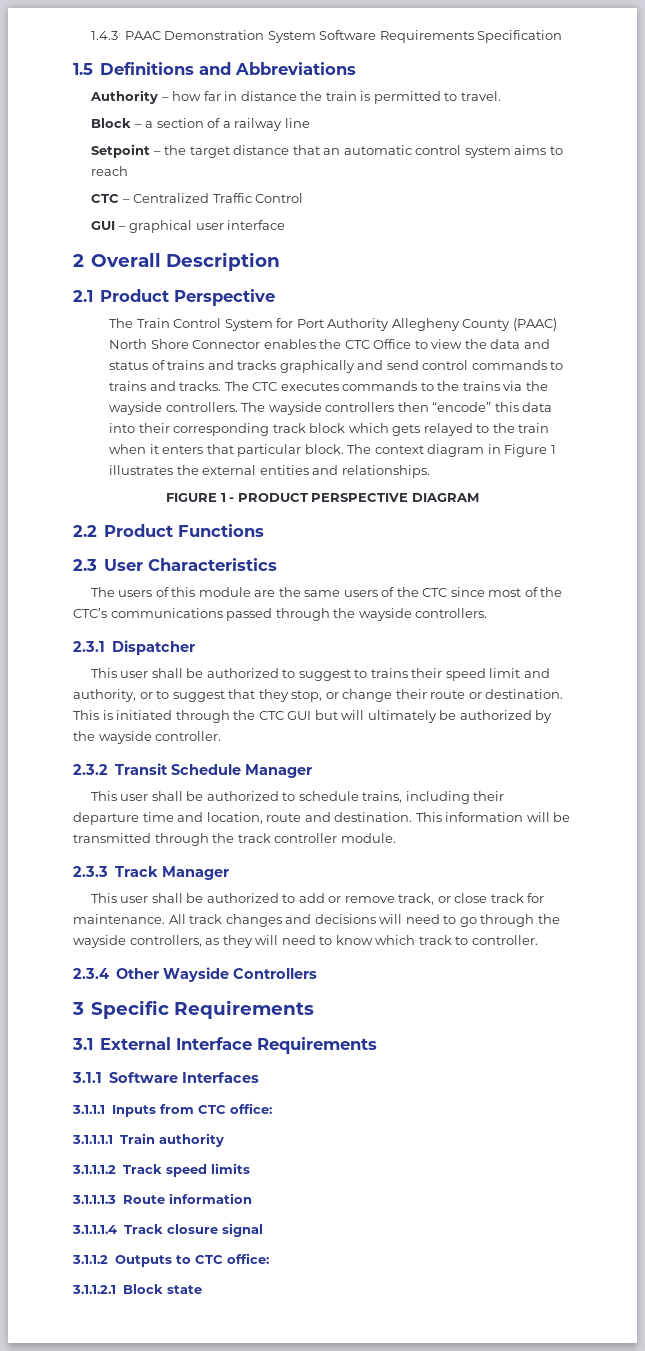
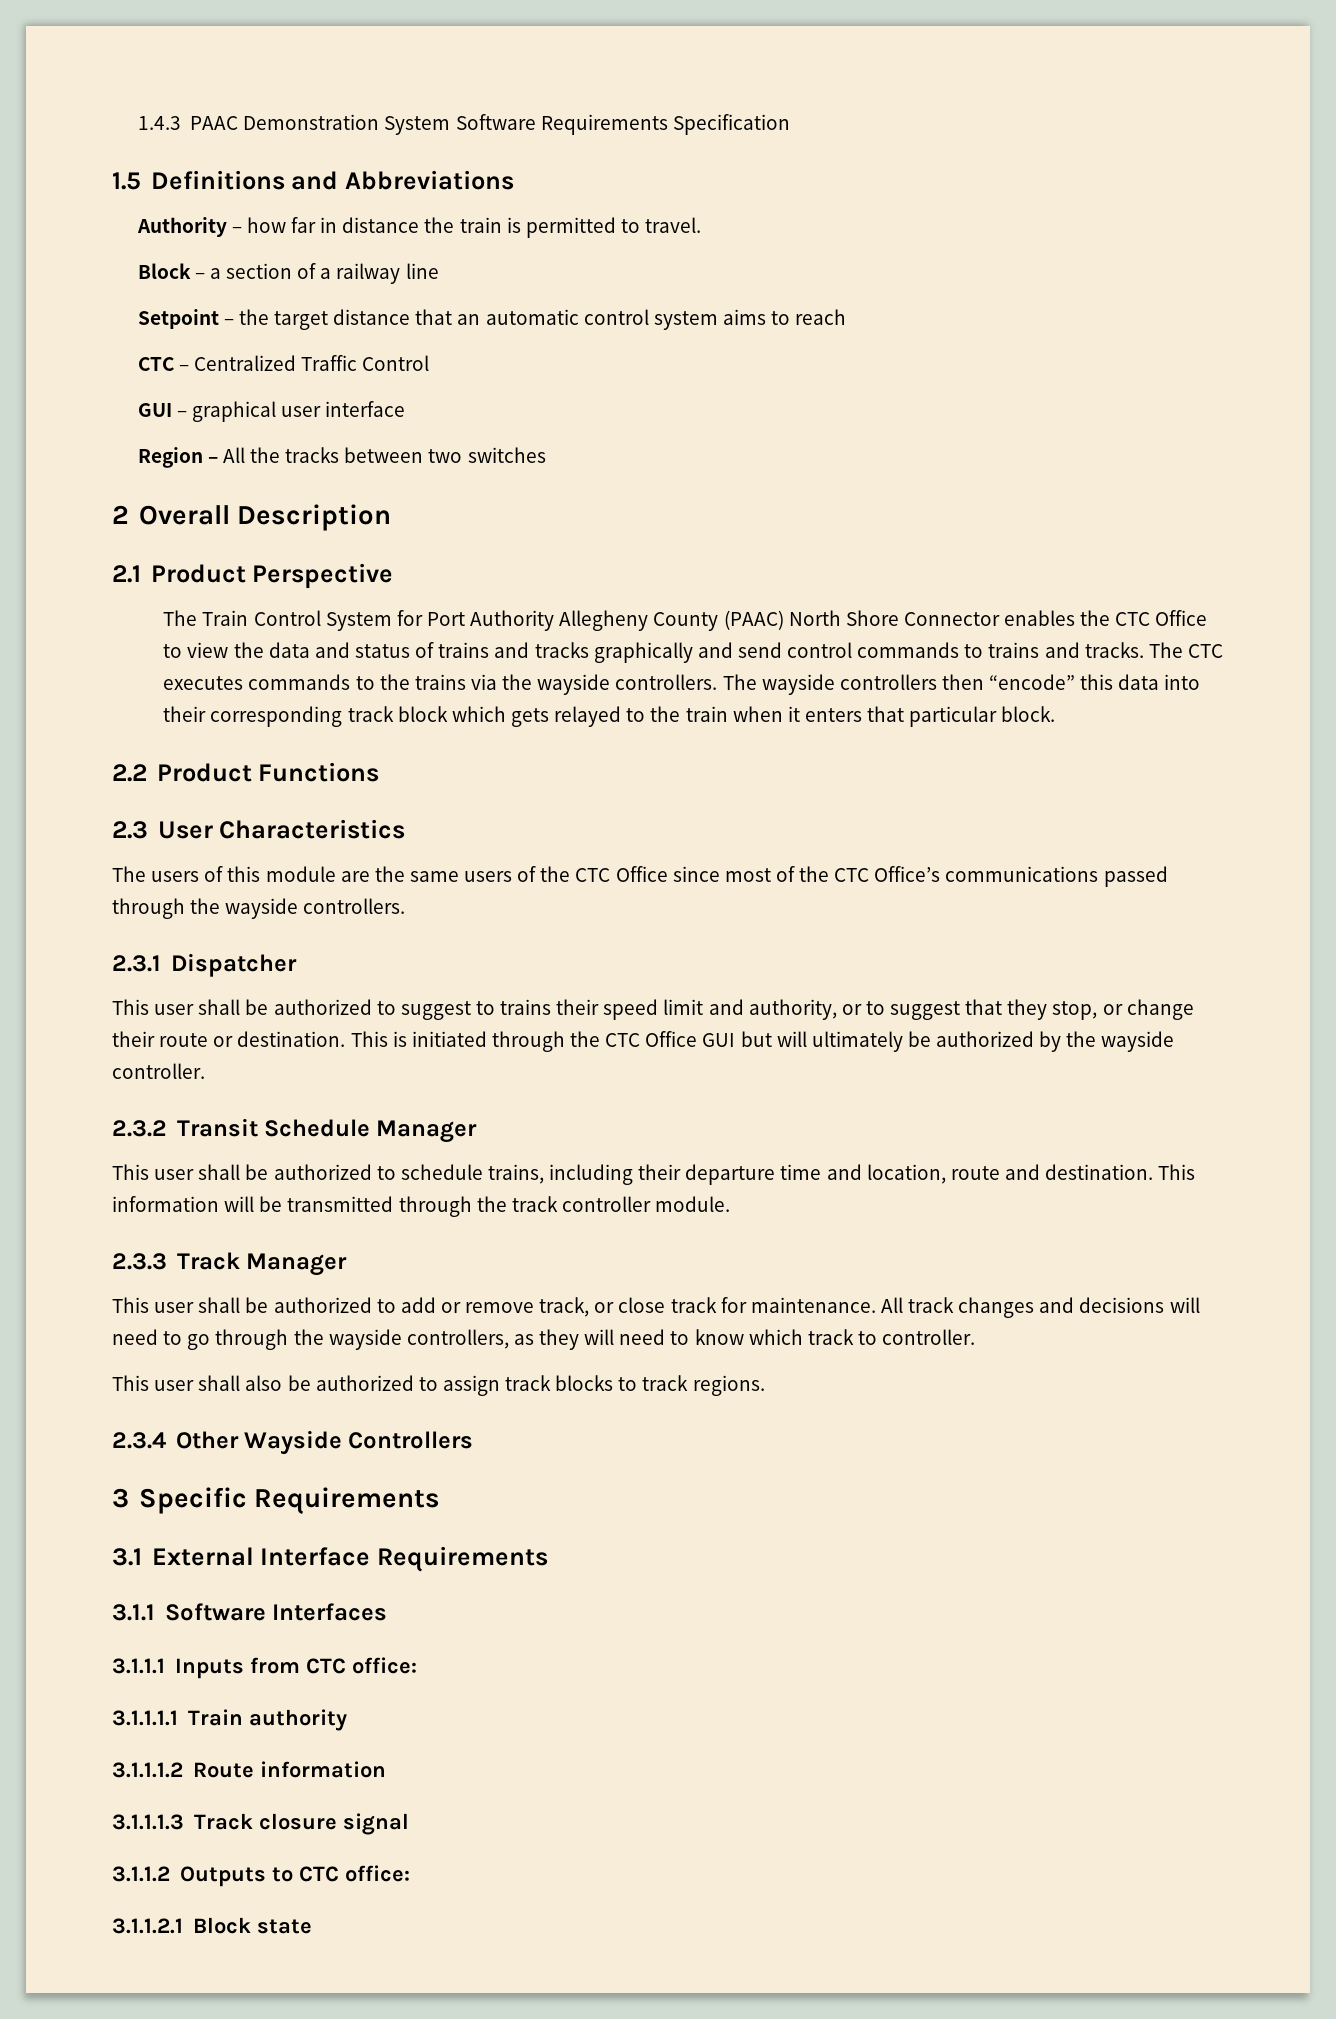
+ Region – All the tracks between two switches
- The context diagram in Figure 1 illustrates the external entities and relationships.
- FIGURE 1 - PRODUCT PERSPECTIVE DIAGRAM
- The users of this module are the same users of the CTC since most of the CTC’s communications passed through the wayside controllers.
+ The users of this module are the same users of the CTC Office since most of the CTC Office’s communications passed through the wayside controllers.
- This is initiated through the CTC GUI but will ultimately be authorized by the wayside controller.
+ This is initiated through the CTC Office GUI but will ultimately be authorized by the wayside controller.
+ This user shall also be authorized to assign track blocks to track regions.
- 3.1.1.1.2 Track speed limits
- 3.1.1.1.3 Route information
+ 3.1.1.1.2 Route information
- 3.1.1.1.4 Track closure signal
+ 3.1.1.1.3 Track closure signal

